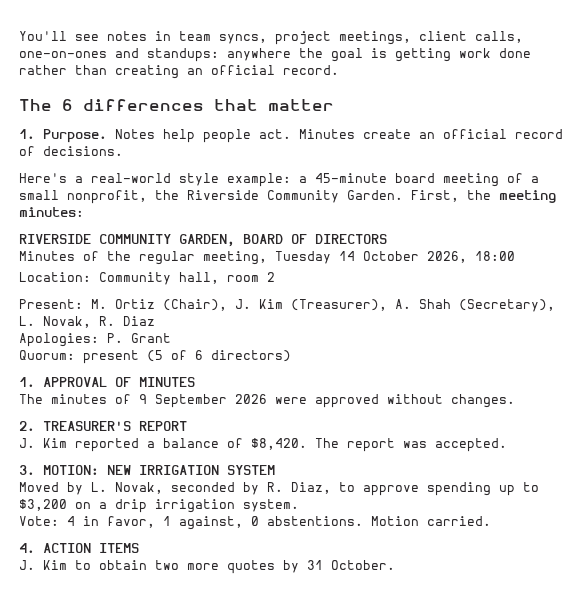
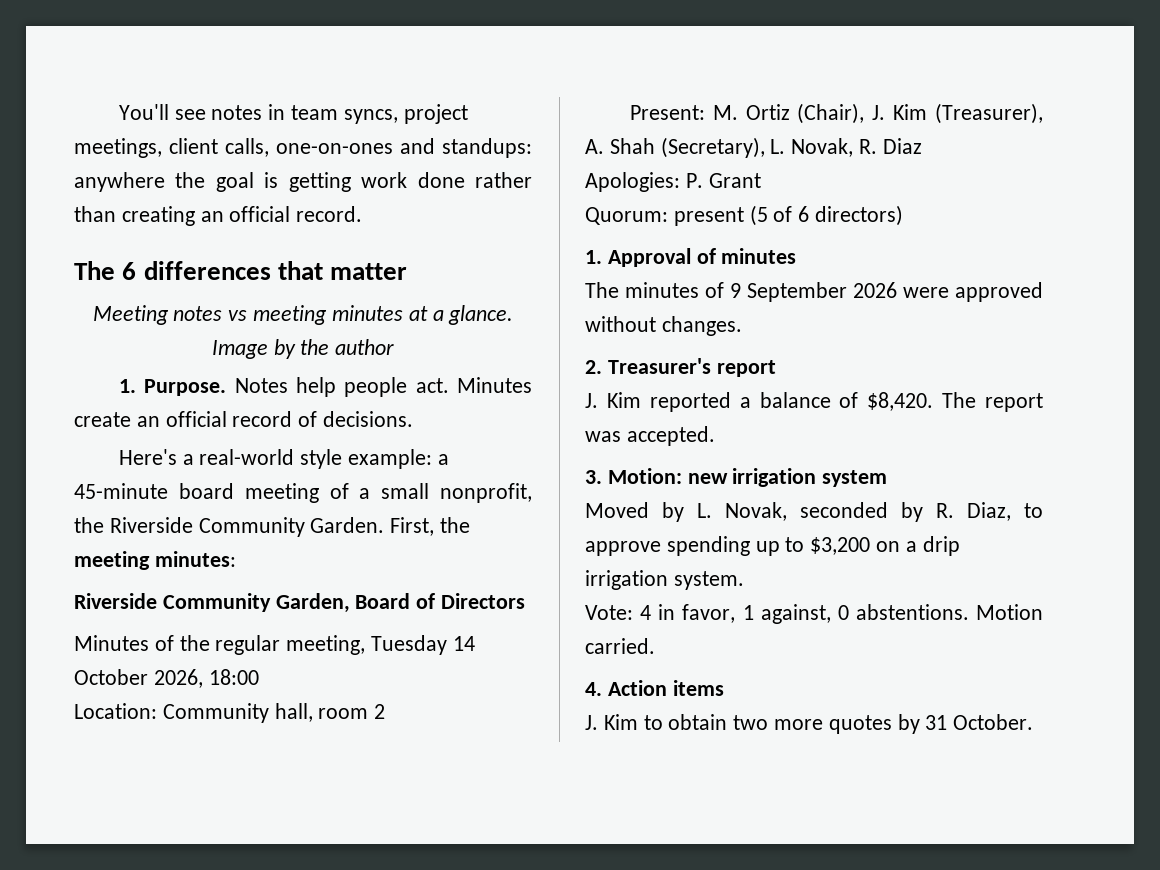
+ Meeting notes vs meeting minutes at a glance. Image by the author
- RIVERSIDE COMMUNITY GARDEN, BOARD OF DIRECTORS
+ Riverside Community Garden, Board of Directors
- 1. APPROVAL OF MINUTES
+ 1. Approval of minutes
- 2. TREASURER'S REPORT
+ 2. Treasurer's report
- 3. MOTION: NEW IRRIGATION SYSTEM
+ 3. Motion: new irrigation system
- 4. ACTION ITEMS
+ 4. Action items

